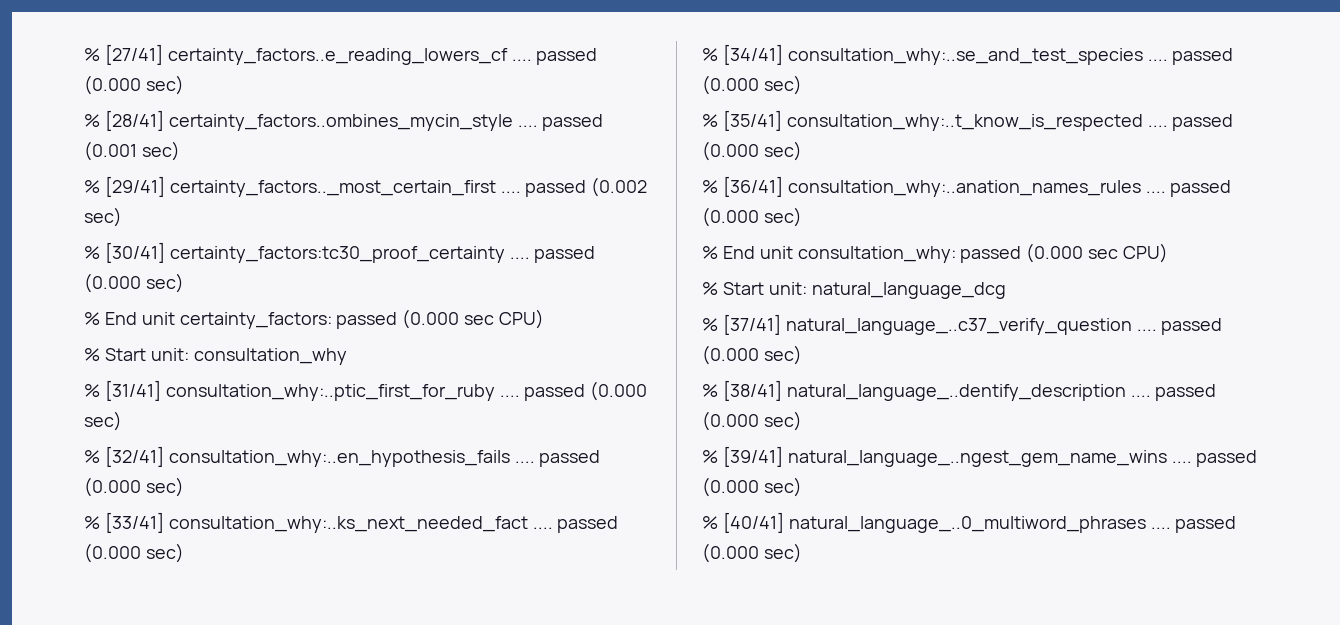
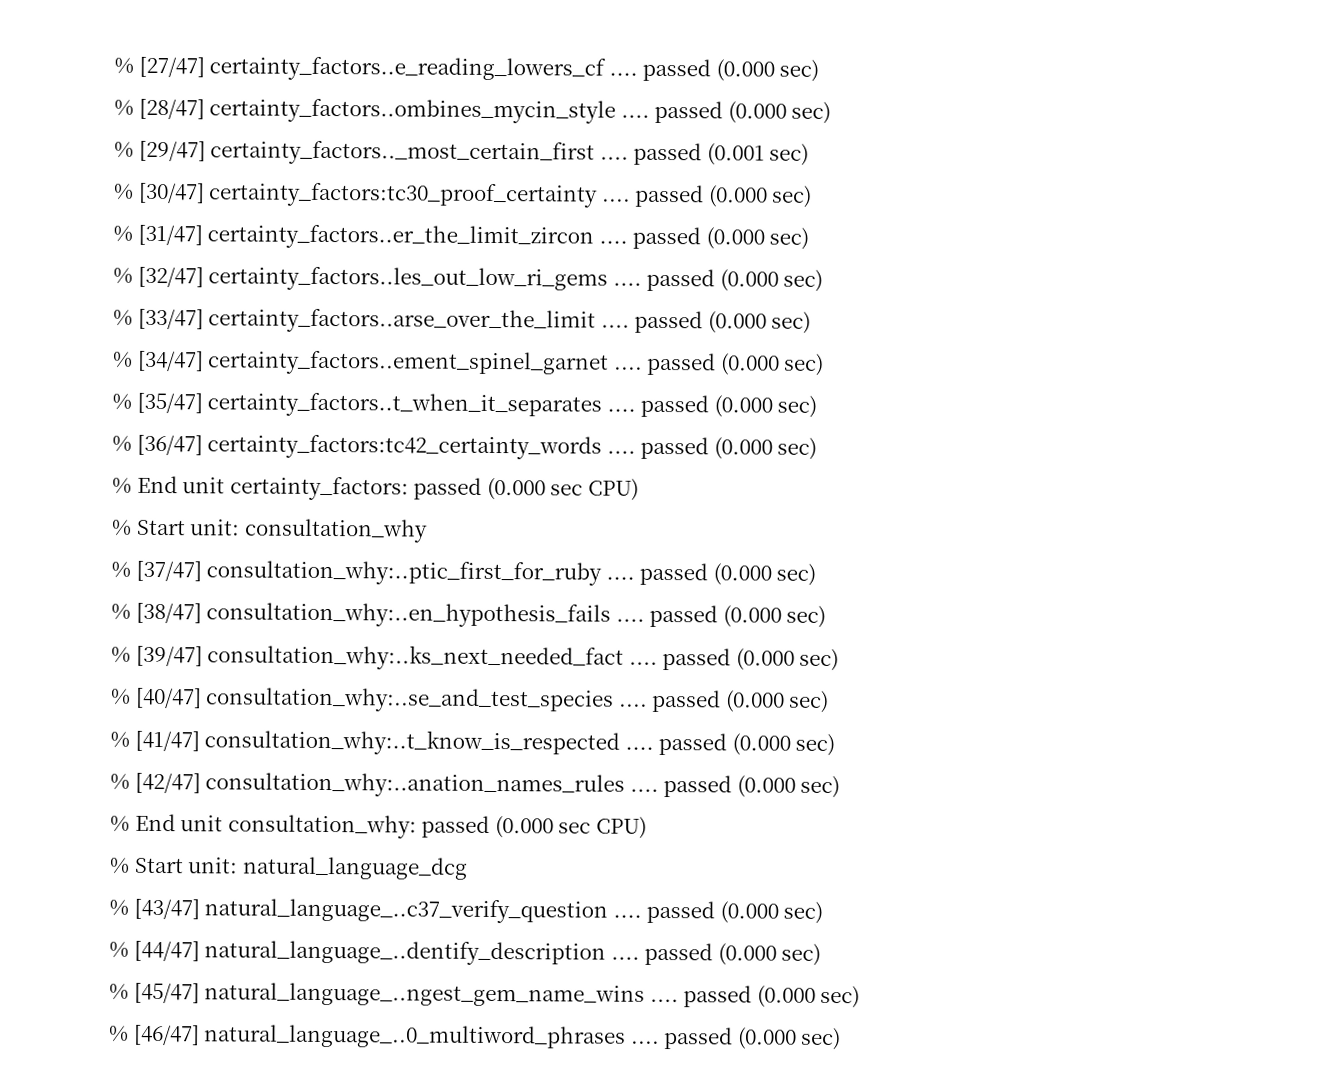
- % [27/41] certainty_factors..e_reading_lowers_cf .... passed (0.000 sec)
+ % [27/47] certainty_factors..e_reading_lowers_cf .... passed (0.000 sec)
- % [28/41] certainty_factors..ombines_mycin_style .... passed (0.001 sec)
+ % [28/47] certainty_factors..ombines_mycin_style .... passed (0.000 sec)
+ % [29/47] certainty_factors.._most_certain_first .... passed (0.001 sec)
- % [29/41] certainty_factors.._most_certain_first .... passed (0.002 sec)
- % [30/41] certainty_factors:tc30_proof_certainty .... passed (0.000 sec)
+ % [30/47] certainty_factors:tc30_proof_certainty .... passed (0.000 sec)
+ % [31/47] certainty_factors..er_the_limit_zircon .... passed (0.000 sec)
+ % [32/47] certainty_factors..les_out_low_ri_gems .... passed (0.000 sec)
+ % [33/47] certainty_factors..arse_over_the_limit .... passed (0.000 sec)
+ % [34/47] certainty_factors..ement_spinel_garnet .... passed (0.000 sec)
+ % [35/47] certainty_factors..t_when_it_separates .... passed (0.000 sec)
+ % [36/47] certainty_factors:tc42_certainty_words .... passed (0.000 sec)
- % [31/41] consultation_why:..ptic_first_for_ruby .... passed (0.000 sec)
+ % [37/47] consultation_why:..ptic_first_for_ruby .... passed (0.000 sec)
- % [32/41] consultation_why:..en_hypothesis_fails .... passed (0.000 sec)
+ % [38/47] consultation_why:..en_hypothesis_fails .... passed (0.000 sec)
- % [33/41] consultation_why:..ks_next_needed_fact .... passed (0.000 sec)
+ % [39/47] consultation_why:..ks_next_needed_fact .... passed (0.000 sec)
- % [34/41] consultation_why:..se_and_test_species .... passed (0.000 sec)
+ % [40/47] consultation_why:..se_and_test_species .... passed (0.000 sec)
- % [35/41] consultation_why:..t_know_is_respected .... passed (0.000 sec)
+ % [41/47] consultation_why:..t_know_is_respected .... passed (0.000 sec)
- % [36/41] consultation_why:..anation_names_rules .... passed (0.000 sec)
+ % [42/47] consultation_why:..anation_names_rules .... passed (0.000 sec)
- % [37/41] natural_language_..c37_verify_question .... passed (0.000 sec)
+ % [43/47] natural_language_..c37_verify_question .... passed (0.000 sec)
- % [38/41] natural_language_..dentify_description .... passed (0.000 sec)
+ % [44/47] natural_language_..dentify_description .... passed (0.000 sec)
- % [39/41] natural_language_..ngest_gem_name_wins .... passed (0.000 sec)
+ % [45/47] natural_language_..ngest_gem_name_wins .... passed (0.000 sec)
- % [40/41] natural_language_..0_multiword_phrases .... passed (0.000 sec)
+ % [46/47] natural_language_..0_multiword_phrases .... passed (0.000 sec)

